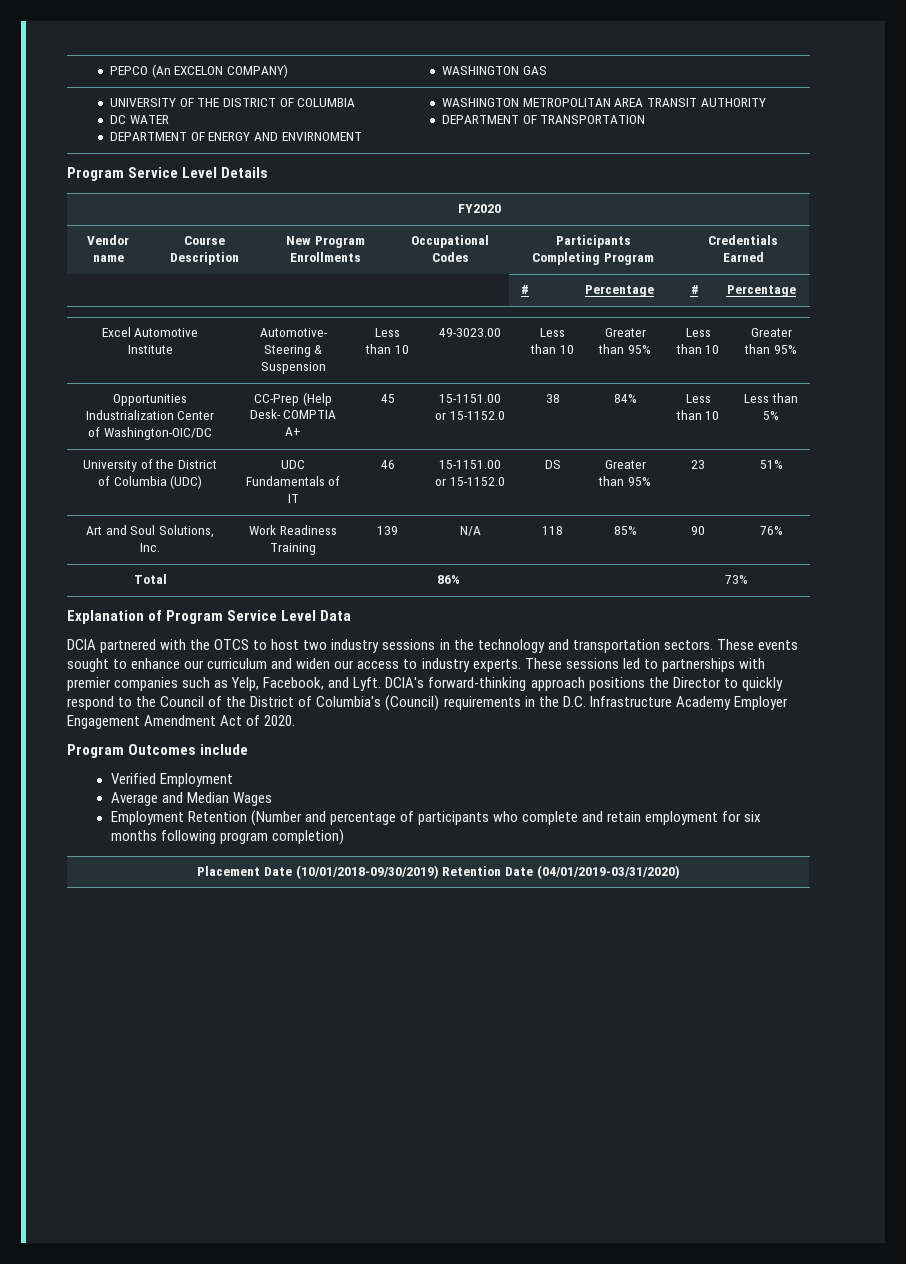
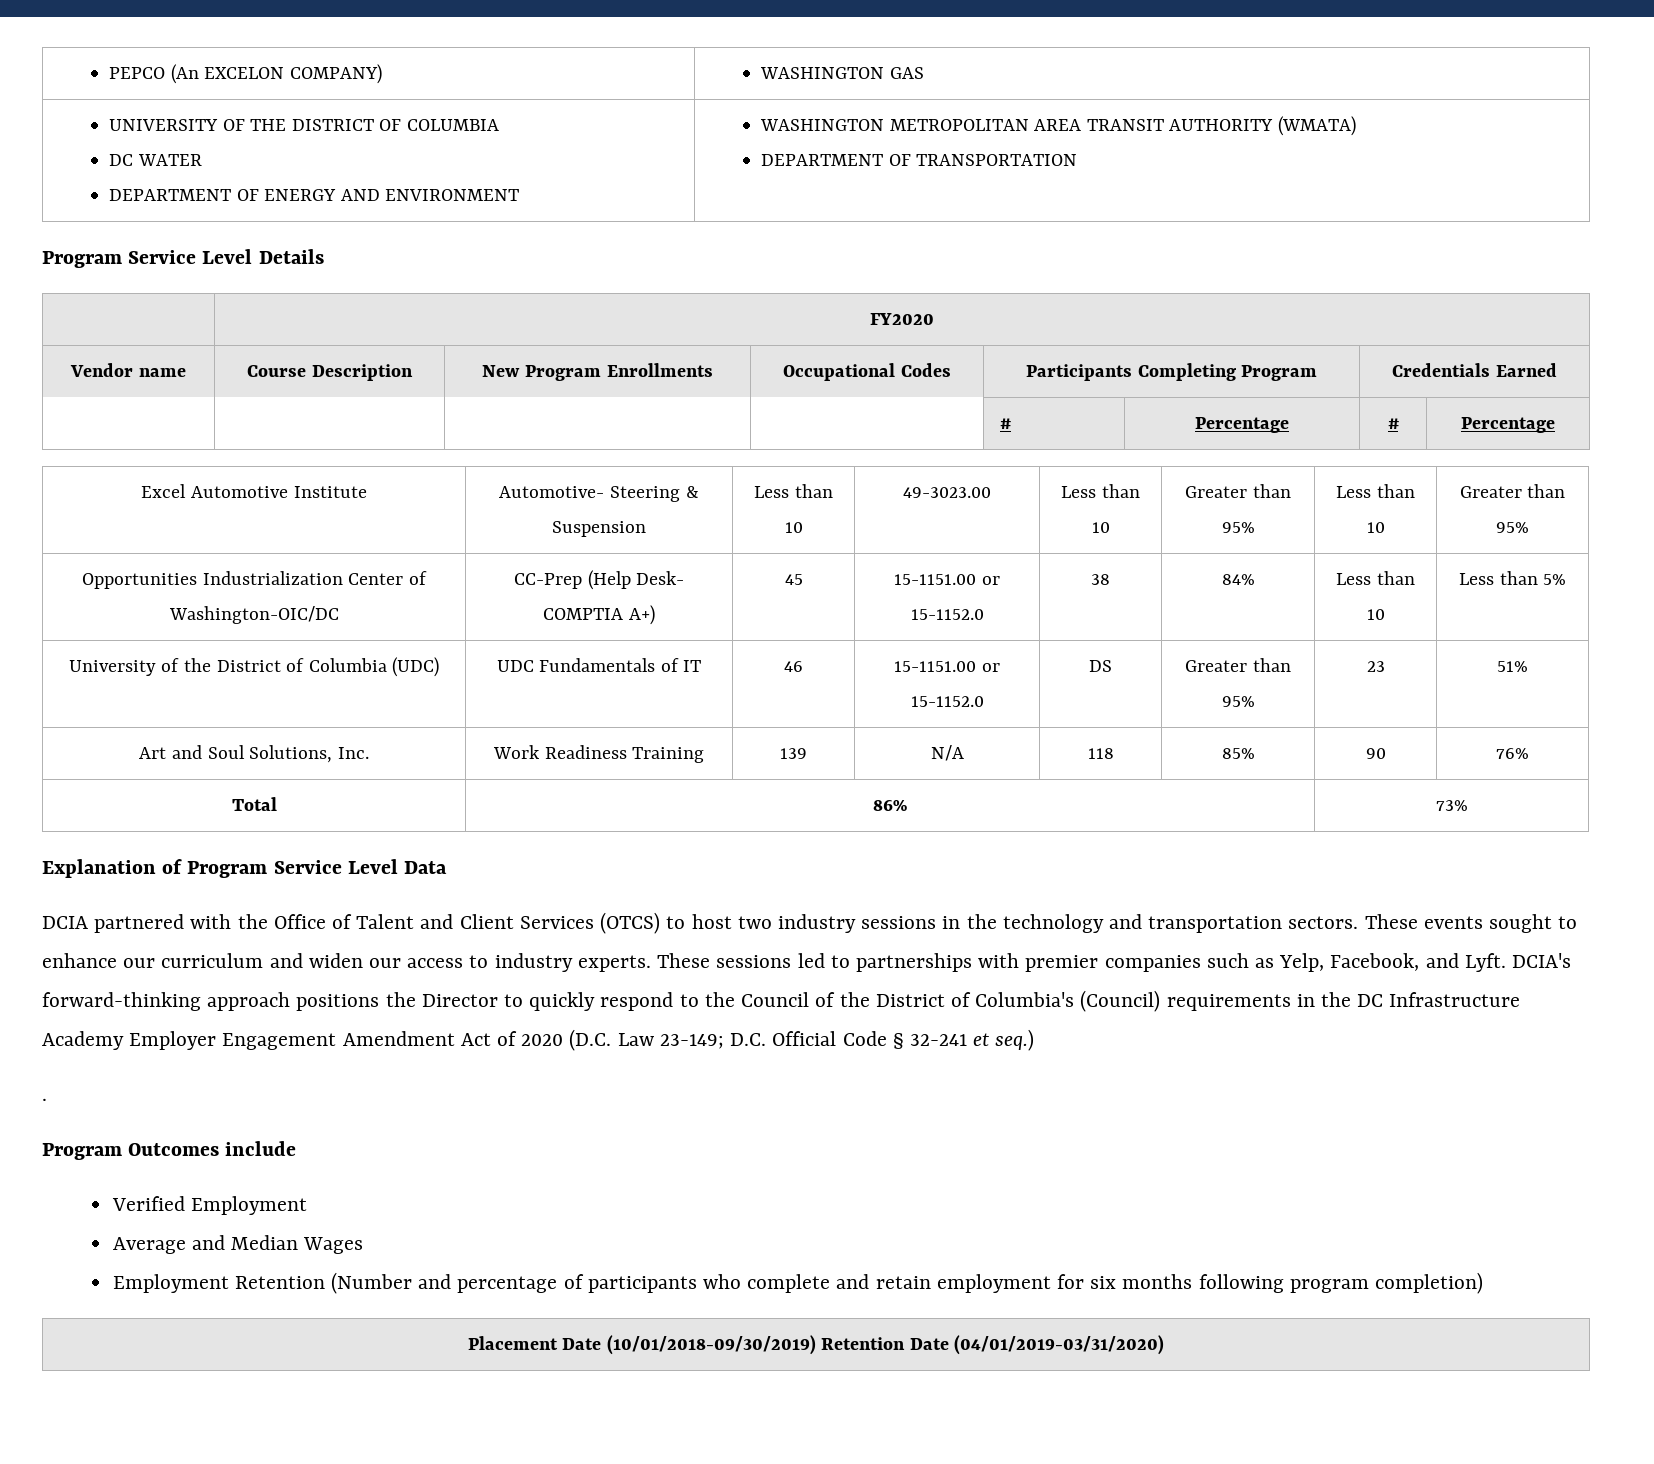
  UNIVERSITY OF THE DISTRICT OF COLUMBIA
  DC WATER
- DEPARTMENT OF ENERGY AND ENVIRNOMENT | WASHINGTON METROPOLITAN AREA TRANSIT AUTHORITY
+ DEPARTMENT OF ENERGY AND ENVIRONMENT | WASHINGTON METROPOLITAN AREA TRANSIT AUTHORITY (WMATA)
- Opportunities Industrialization Center of Washington-OIC/DC | CC-Prep (Help Desk- COMPTIA A+ | 45 | 15-1151.00 or 15-1152.0 | 38 | 84% | Less than 10 | Less than 5%
+ Opportunities Industrialization Center of Washington-OIC/DC | CC-Prep (Help Desk- COMPTIA A+) | 45 | 15-1151.00 or 15-1152.0 | 38 | 84% | Less than 10 | Less than 5%
- DCIA partnered with the OTCS to host two industry sessions in the technology and transportation sectors.
+ DCIA partnered with the Office of Talent and Client Services (OTCS) to host two industry sessions in the technology and transportation sectors.
- DCIA's forward-thinking approach positions the Director to quickly respond to the Council of the District of Columbia's (Council) requirements in the D.C. Infrastructure Academy Employer Engagement Amendment Act of 2020.
+ DCIA's forward-thinking approach positions the Director to quickly respond to the Council of the District of Columbia's (Council) requirements in the DC Infrastructure Academy Employer Engagement Amendment Act of 2020 (D.C. Law 23-149; D.C. Official Code § 32-241 et seq.)
+ .

